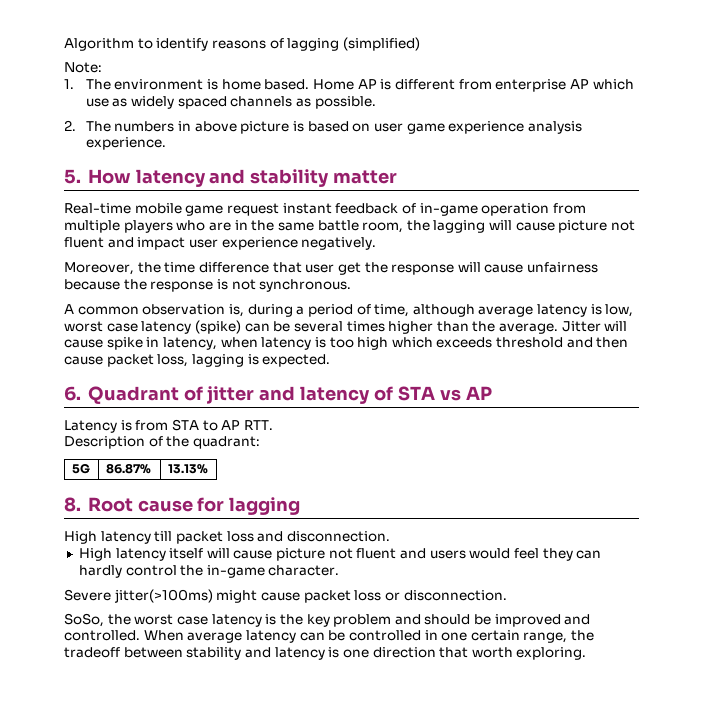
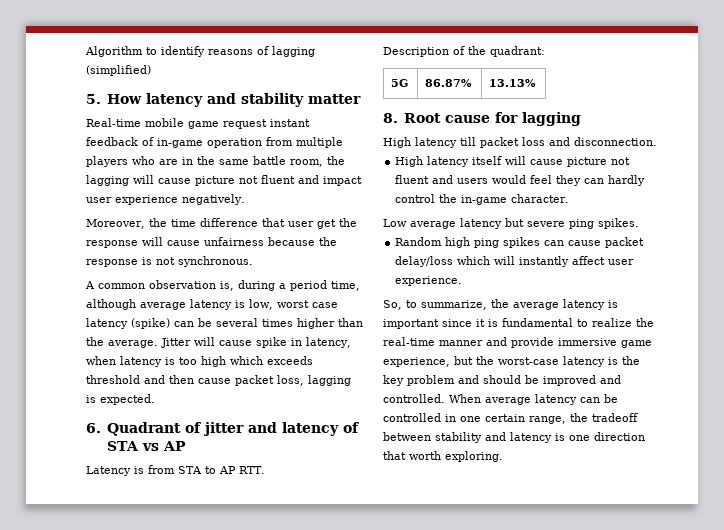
- Note:
- 1. The environment is home based. Home AP is different from enterprise AP which use as widely spaced channels as possible.
- 2. The numbers in above picture is based on user game experience analysis experience.
- A common observation is, during a period of time, although average latency is low, worst case latency (spike) can be several times higher than the average.
+ A common observation is, during a period time, although average latency is low, worst case latency (spike) can be several times higher than the average.
- Severe jitter(>100ms) might cause packet loss or disconnection.
- SoSo, the worst case latency is the key problem and should be improved and controlled.
+ Low average latency but severe ping spikes.
+ Random high ping spikes can cause packet delay/loss which will instantly affect user experience.
+ So, to summarize, the average latency is important since it is fundamental to realize the real-time manner and provide immersive game experience, but the worst-case latency is the key problem and should be improved and controlled.

